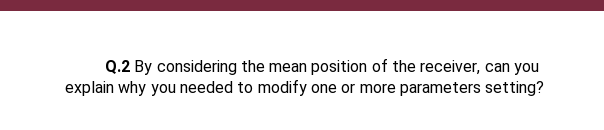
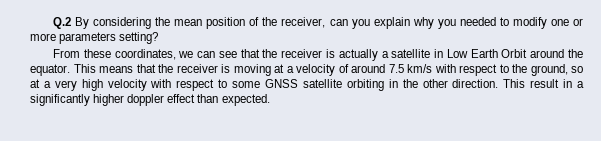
+ From these coordinates, we can see that the receiver is actually a satellite in Low Earth Orbit around the equator. This means that the receiver is moving at a velocity of around 7.5 km/s with respect to the ground, so at a very high velocity with respect to some GNSS satellite orbiting in the other direction. This result in a significantly higher doppler effect than expected.

